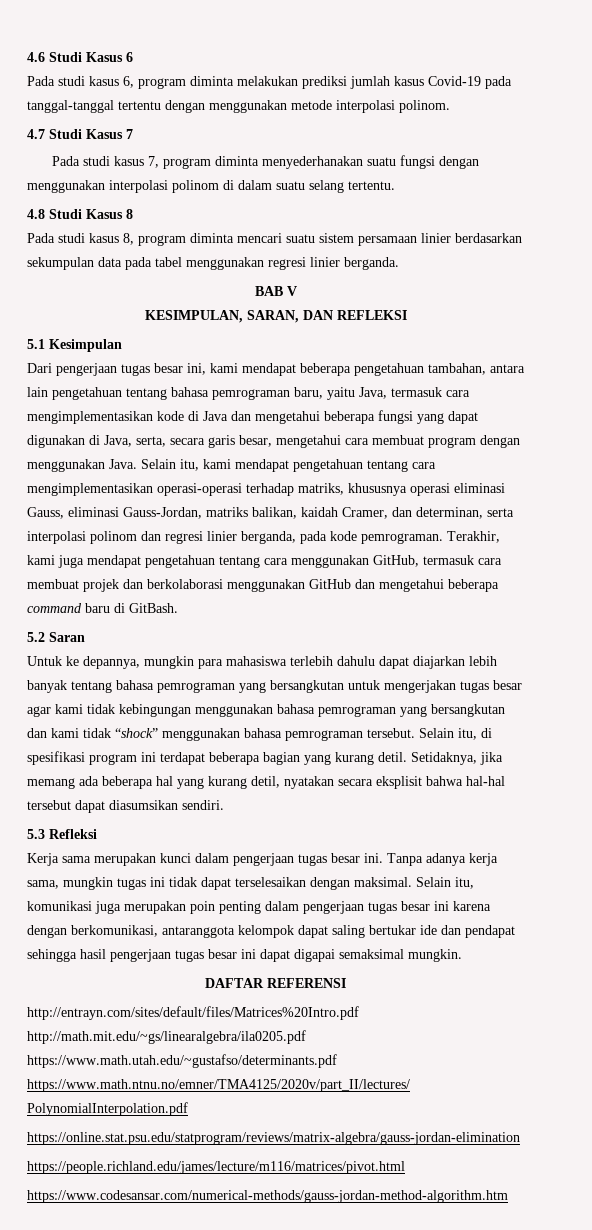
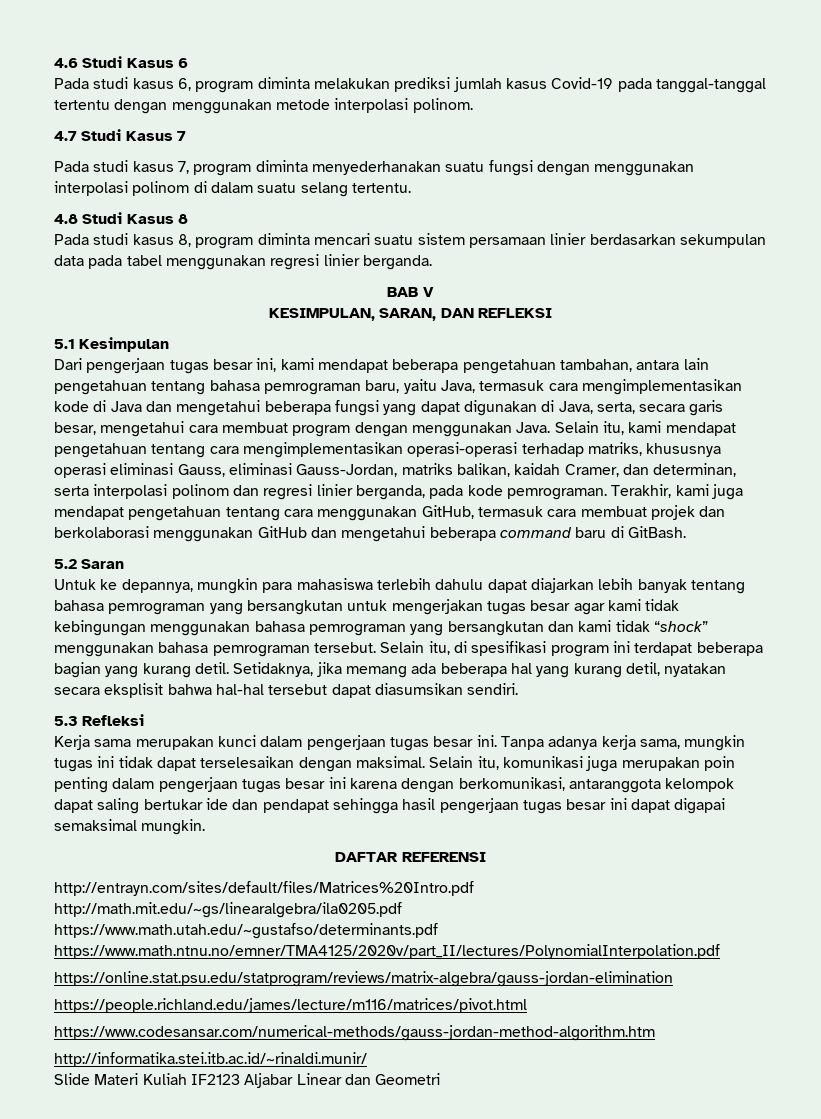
+ http://informatika.stei.itb.ac.id/~rinaldi.munir/
+ Slide Materi Kuliah IF2123 Aljabar Linear dan Geometri

